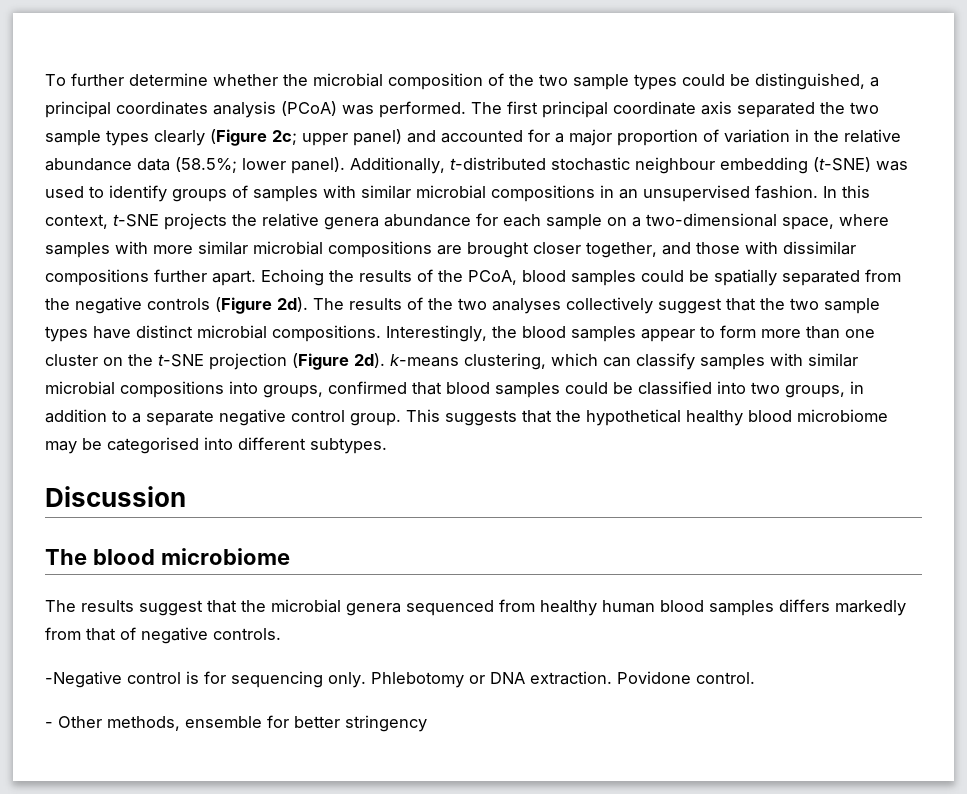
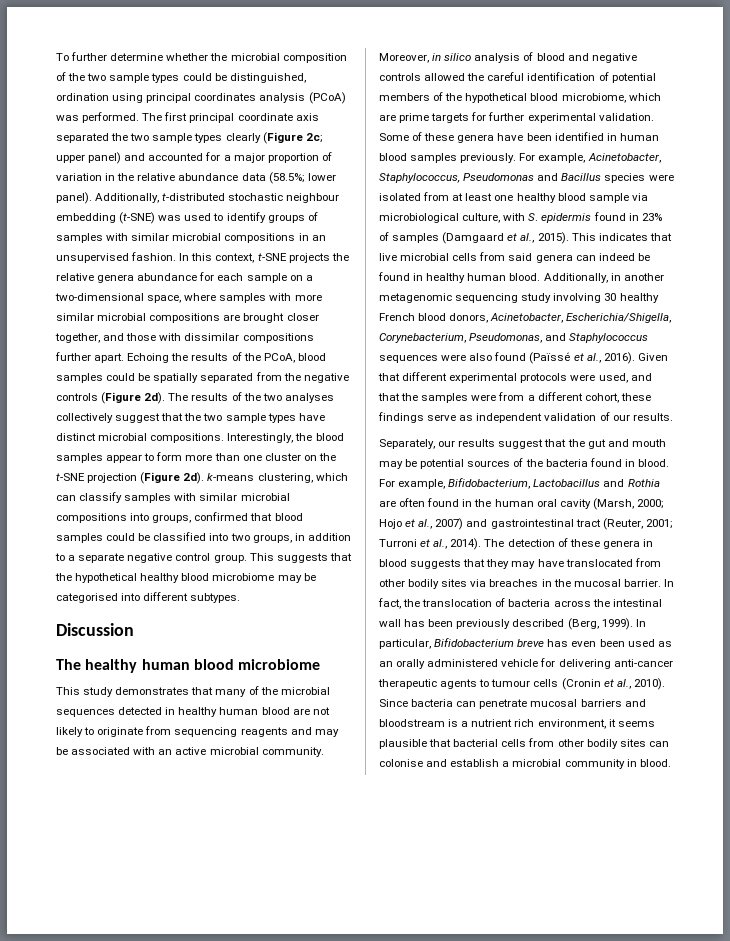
- To further determine whether the microbial composition of the two sample types could be distinguished, a principal coordinates analysis (PCoA) was performed.
+ To further determine whether the microbial composition of the two sample types could be distinguished, ordination using principal coordinates analysis (PCoA) was performed.
- The blood microbiome
+ The healthy human blood microbiome
- The results suggest that the microbial genera sequenced from healthy human blood samples differs markedly from that of negative controls.
- -Negative control is for sequencing only. Phlebotomy or DNA extraction. Povidone control.
- - Other methods, ensemble for better stringency
+ This study demonstrates that many of the microbial sequences detected in healthy human blood are not likely to originate from sequencing reagents and may be associated with an active microbial community. Moreover, in silico analysis of blood and negative controls allowed the careful identification of potential members of the hypothetical blood microbiome, which are prime targets for further experimental validation. Some of these genera have been identified in human blood samples previously. For example, Acinetobacter, Staphylococcus, Pseudomonas and Bacillus species were isolated from at least one healthy blood sample via microbiological culture, with S. epidermis found in 23% of samples (Damgaard et al., 2015). This indicates that live microbial cells from said genera can indeed be found in healthy human blood. Additionally, in another metagenomic sequencing study involving 30 healthy French blood donors, Acinetobacter, Escherichia/Shigella, Corynebacterium, Pseudomonas, and Staphylococcus sequences were also found (Païssé et al., 2016). Given that different experimental protocols were used, and that the samples were from a different cohort, these findings serve as independent validation of our results.
+ Separately, our results suggest that the gut and mouth may be potential sources of the bacteria found in blood. For example, Bifidobacterium, Lactobacillus and Rothia are often found in the human oral cavity (Marsh, 2000; Hojo et al., 2007) and gastrointestinal tract (Reuter, 2001; Turroni et al., 2014). The detection of these genera in blood suggests that they may have translocated from other bodily sites via breaches in the mucosal barrier. In fact, the translocation of bacteria across the intestinal wall has been previously described (Berg, 1999). In particular, Bifidobacterium breve has even been used as an orally administered vehicle for delivering anti-cancer therapeutic agents to tumour cells (Cronin et al., 2010). Since bacteria can penetrate mucosal barriers and bloodstream is a nutrient rich environment, it seems plausible that bacterial cells from other bodily sites can colonise and establish a microbial community in blood.

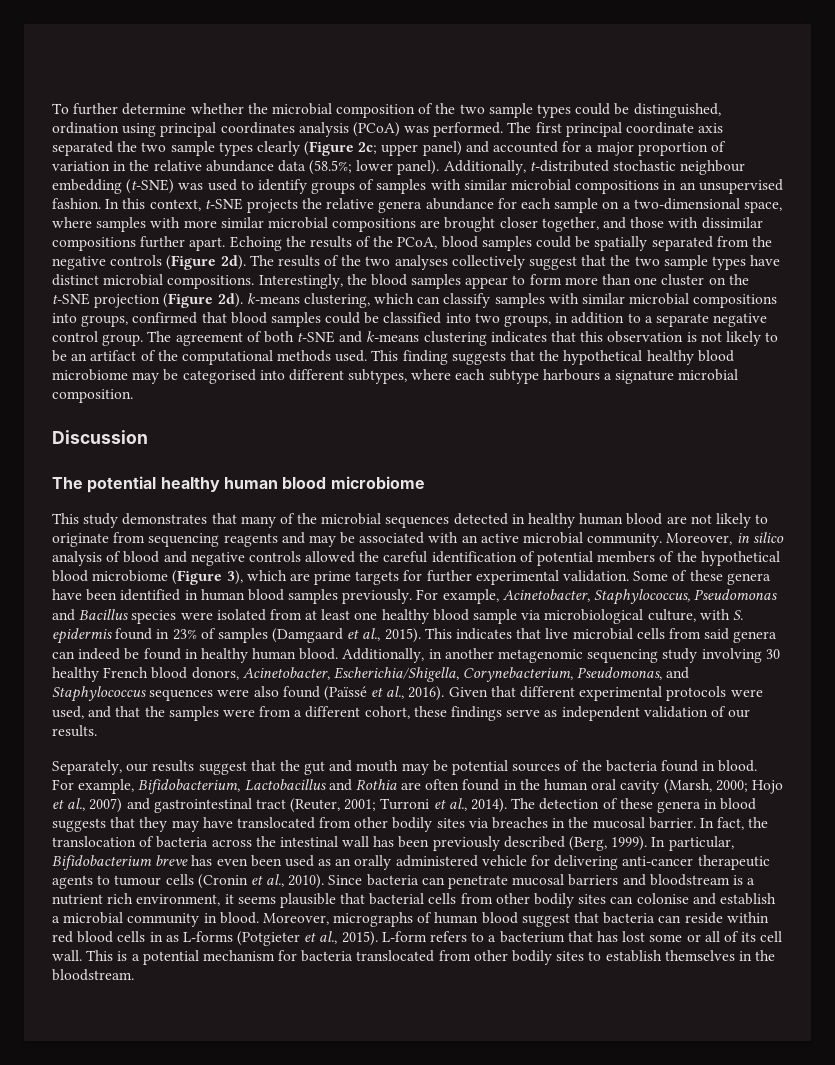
- This suggests that the hypothetical healthy blood microbiome may be categorised into different subtypes.
+ The agreement of both t-SNE and k-means clustering indicates that this observation is not likely to be an artifact of the computational methods used. This finding suggests that the hypothetical healthy blood microbiome may be categorised into different subtypes, where each subtype harbours a signature microbial composition.
- The healthy human blood microbiome
+ The potential healthy human blood microbiome
- Moreover, in silico analysis of blood and negative controls allowed the careful identification of potential members of the hypothetical blood microbiome, which are prime targets for further experimental validation.
+ Moreover, in silico analysis of blood and negative controls allowed the careful identification of potential members of the hypothetical blood microbiome (Figure 3), which are prime targets for further experimental validation.
+ Moreover, micrographs of human blood suggest that bacteria can reside within red blood cells in as L-forms (Potgieter et al., 2015). L-form refers to a bacterium that has lost some or all of its cell wall. This is a potential mechanism for bacteria translocated from other bodily sites to establish themselves in the bloodstream.

